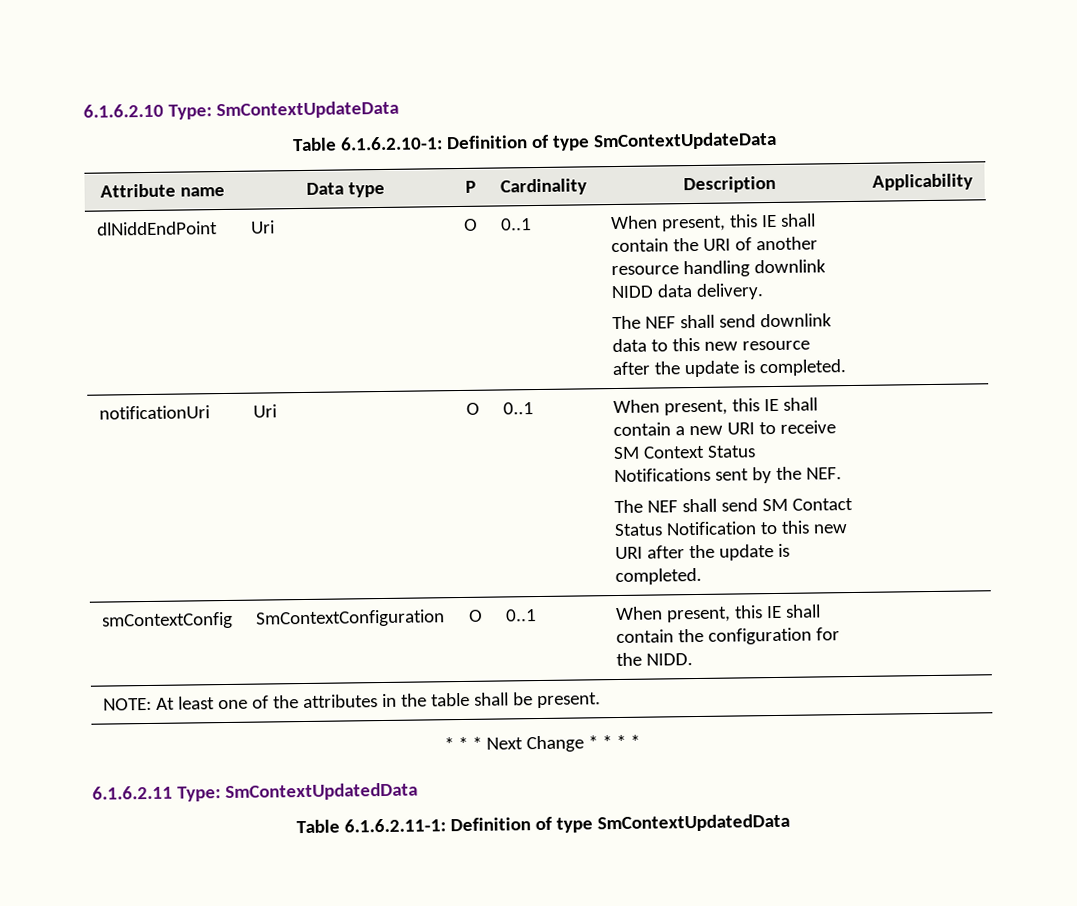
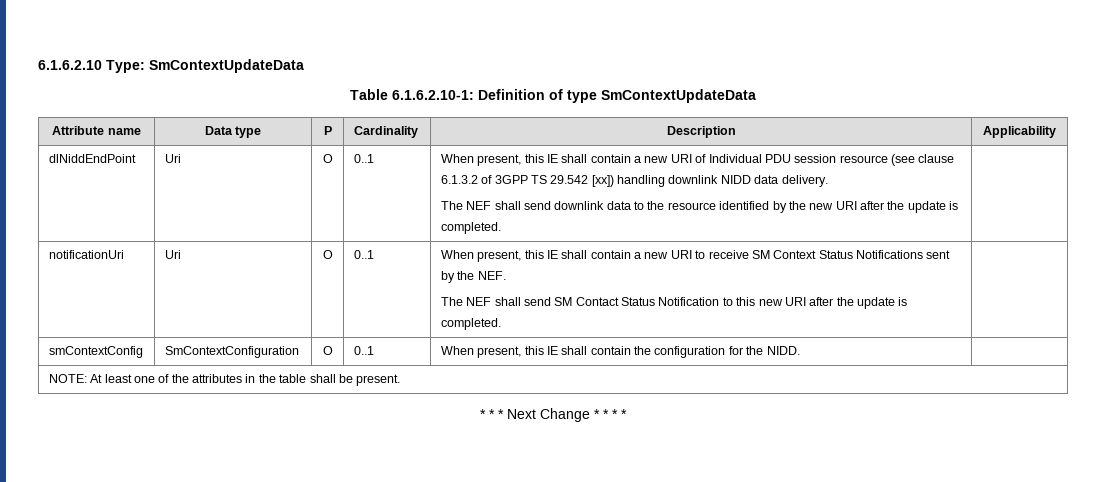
- When present, this IE shall contain the URI of another resource handling downlink NIDD data delivery.
+ When present, this IE shall contain a new URI of Individual PDU session resource (see clause 6.1.3.2 of 3GPP TS 29.542 [xx]) handling downlink NIDD data delivery.
- The NEF shall send downlink data to this new resource after the update is completed.
+ The NEF shall send downlink data to the resource identified by the new URI after the update is completed.
- 6.1.6.2.11 Type: SmContextUpdatedData
- Table 6.1.6.2.11-1: Definition of type SmContextUpdatedData

